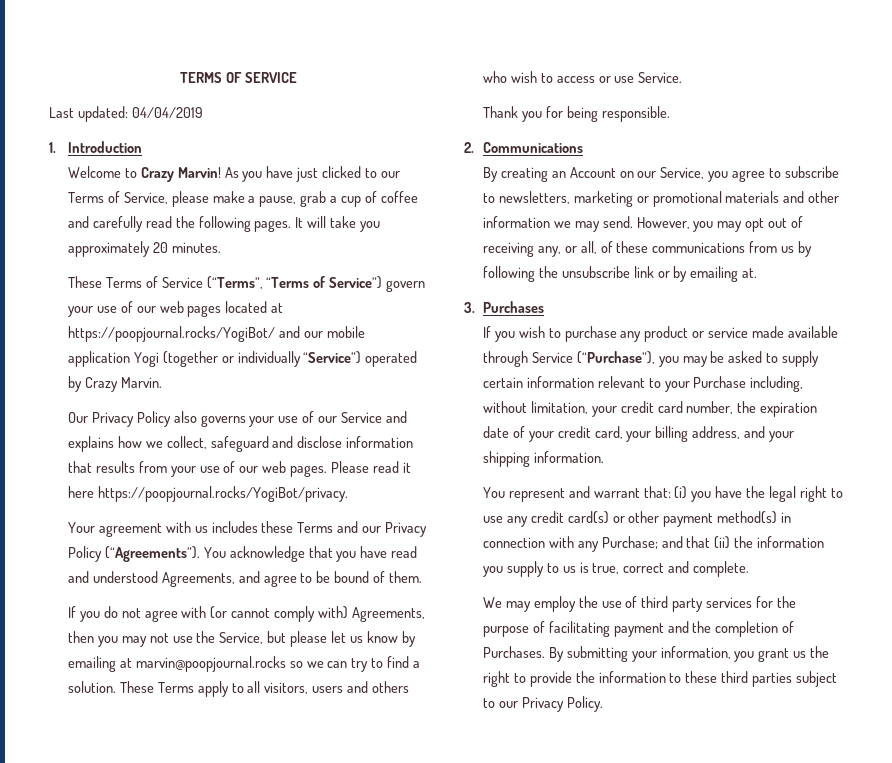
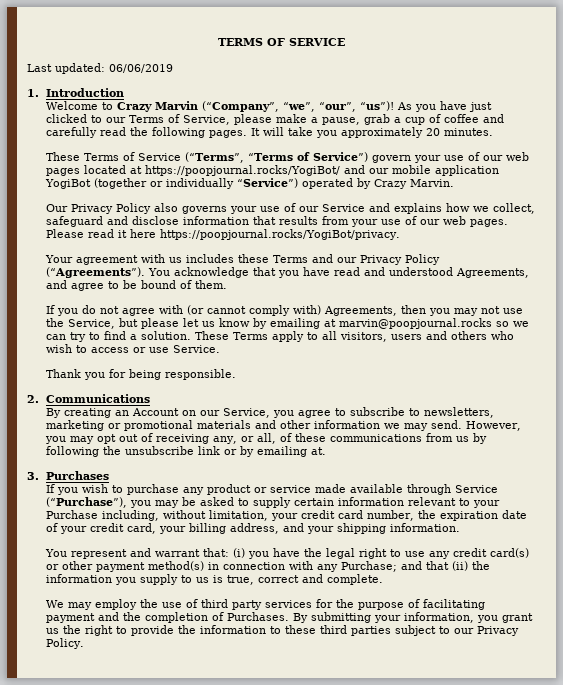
- Last updated: 04/04/2019
+ Last updated: 06/06/2019
- Welcome to Crazy Marvin!
+ Welcome to Crazy Marvin (“Company”, “we”, “our”, “us”)!
- These Terms of Service (“Terms”, “Terms of Service”) govern your use of our web pages located at https://poopjournal.rocks/YogiBot/ and our mobile application Yogi (together or individually “Service”) operated by Crazy Marvin.
+ These Terms of Service (“Terms”, “Terms of Service”) govern your use of our web pages located at https://poopjournal.rocks/YogiBot/ and our mobile application YogiBot (together or individually “Service”) operated by Crazy Marvin.

